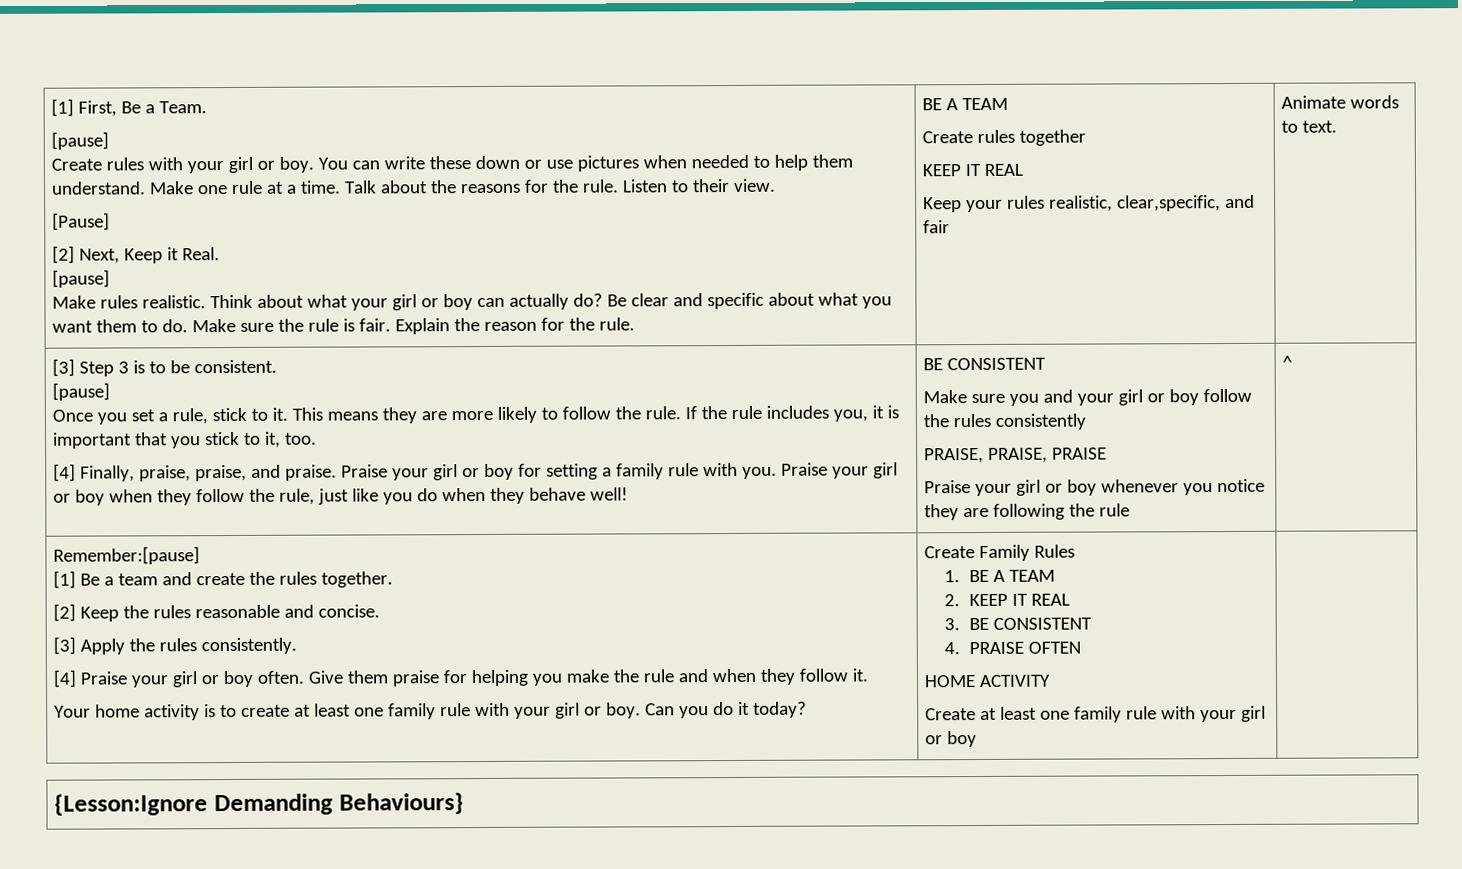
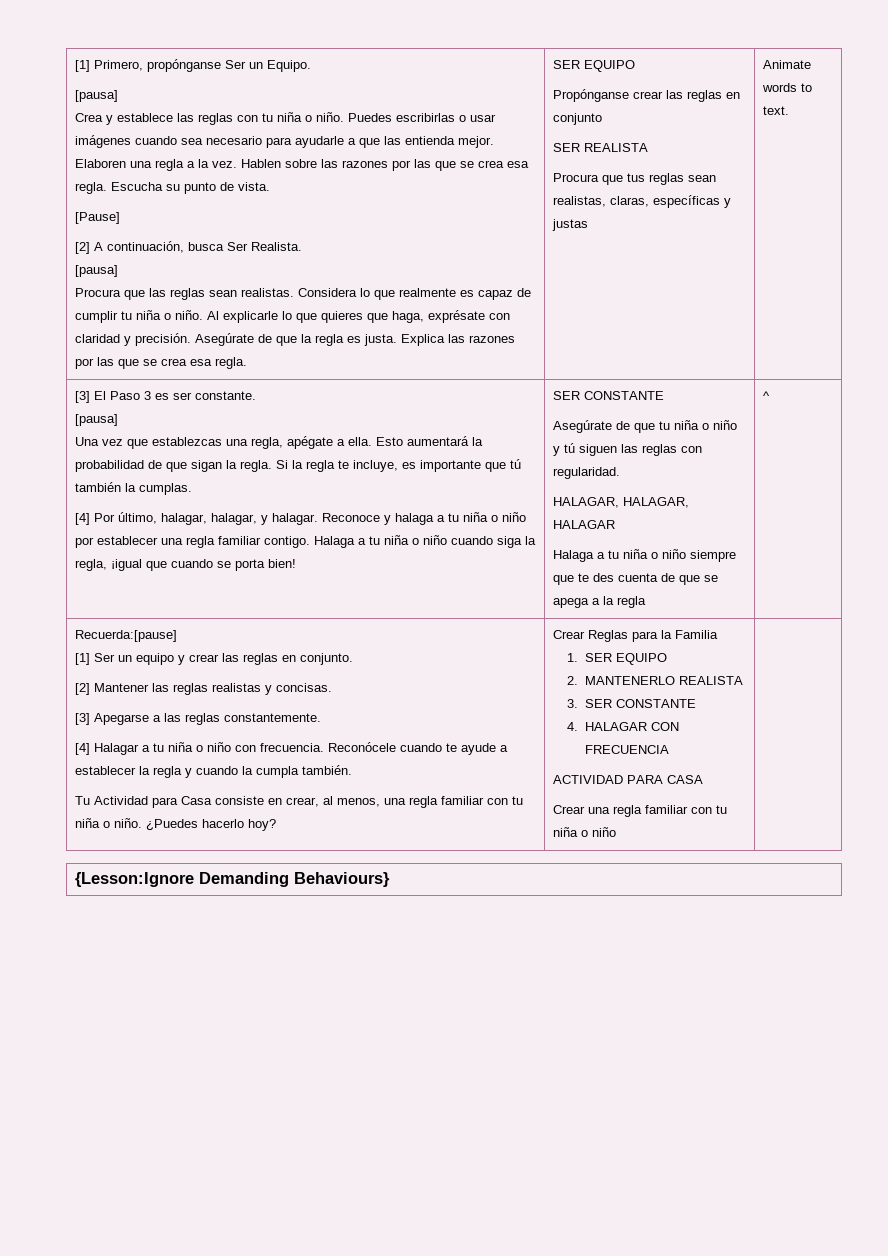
- [1] First, Be a Team.
- [pause]
- Create rules with your girl or boy. You can write these down or use pictures when needed to help them understand. Make one rule at a time. Talk about the reasons for the rule. Listen to their view.
+ [1] Primero, propónganse Ser un Equipo.
+ [pausa]
+ Crea y establece las reglas con tu niña o niño. Puedes escribirlas o usar imágenes cuando sea necesario para ayudarle a que las entienda mejor. Elaboren una regla a la vez. Hablen sobre las razones por las que se crea esa regla. Escucha su punto de vista.
  [Pause]
- [2] Next, Keep it Real.
- [pause]
- Make rules realistic. Think about what your girl or boy can actually do? Be clear and specific about what you want them to do. Make sure the rule is fair. Explain the reason for the rule. | BE A TEAM
- Create rules together
- KEEP IT REAL
- Keep your rules realistic, clear,specific, and fair
+ [2] A continuación, busca Ser Realista.
+ [pausa]
+ Procura que las reglas sean realistas. Considera lo que realmente es capaz de cumplir tu niña o niño. Al explicarle lo que quieres que haga, exprésate con claridad y precisión. Asegúrate de que la regla es justa. Explica las razones por las que se crea esa regla. | SER EQUIPO
+ Propónganse crear las reglas en conjunto
+ SER REALISTA
+ Procura que tus reglas sean realistas, claras, específicas y justas
- [3] Step 3 is to be consistent.
- [pause]
- Once you set a rule, stick to it. This means they are more likely to follow the rule. If the rule includes you, it is important that you stick to it, too.
- [4] Finally, praise, praise, and praise. Praise your girl or boy for setting a family rule with you. Praise your girl or boy when they follow the rule, just like you do when they behave well! | BE CONSISTENT
- Make sure you and your girl or boy follow the rules consistently
- PRAISE, PRAISE, PRAISE
- Praise your girl or boy whenever you notice they are following the rule
+ [3] El Paso 3 es ser constante.
+ [pausa]
+ Una vez que establezcas una regla, apégate a ella. Esto aumentará la probabilidad de que sigan la regla. Si la regla te incluye, es importante que tú también la cumplas.
+ [4] Por último, halagar, halagar, y halagar. Reconoce y halaga a tu niña o niño por establecer una regla familiar contigo. Halaga a tu niña o niño cuando siga la regla, ¡igual que cuando se porta bien! | SER CONSTANTE
+ Asegúrate de que tu niña o niño y tú siguen las reglas con regularidad.
+ HALAGAR, HALAGAR, HALAGAR
+ Halaga a tu niña o niño siempre que te des cuenta de que se apega a la regla
- Remember:[pause]
- [1] Be a team and create the rules together.
- [2] Keep the rules reasonable and concise.
- [3] Apply the rules consistently.
- [4] Praise your girl or boy often. Give them praise for helping you make the rule and when they follow it.
- Your home activity is to create at least one family rule with your girl or boy. Can you do it today? | Create Family Rules
- 1. BE A TEAM
- 2. KEEP IT REAL
+ Recuerda:[pause]
+ [1] Ser un equipo y crear las reglas en conjunto.
+ [2] Mantener las reglas realistas y concisas.
+ [3] Apegarse a las reglas constantemente.
+ [4] Halagar a tu niña o niño con frecuencia. Reconócele cuando te ayude a establecer la regla y cuando la cumpla también.
+ Tu Actividad para Casa consiste en crear, al menos, una regla familiar con tu niña o niño. ¿Puedes hacerlo hoy? | Crear Reglas para la Familia
+ 1. SER EQUIPO
+ 2. MANTENERLO REALISTA
- 3. BE CONSISTENT
+ 3. SER CONSTANTE
- 4. PRAISE OFTEN
- HOME ACTIVITY
- Create at least one family rule with your girl or boy
+ 4. HALAGAR CON FRECUENCIA
+ ACTIVIDAD PARA CASA
+ Crear una regla familiar con tu niña o niño

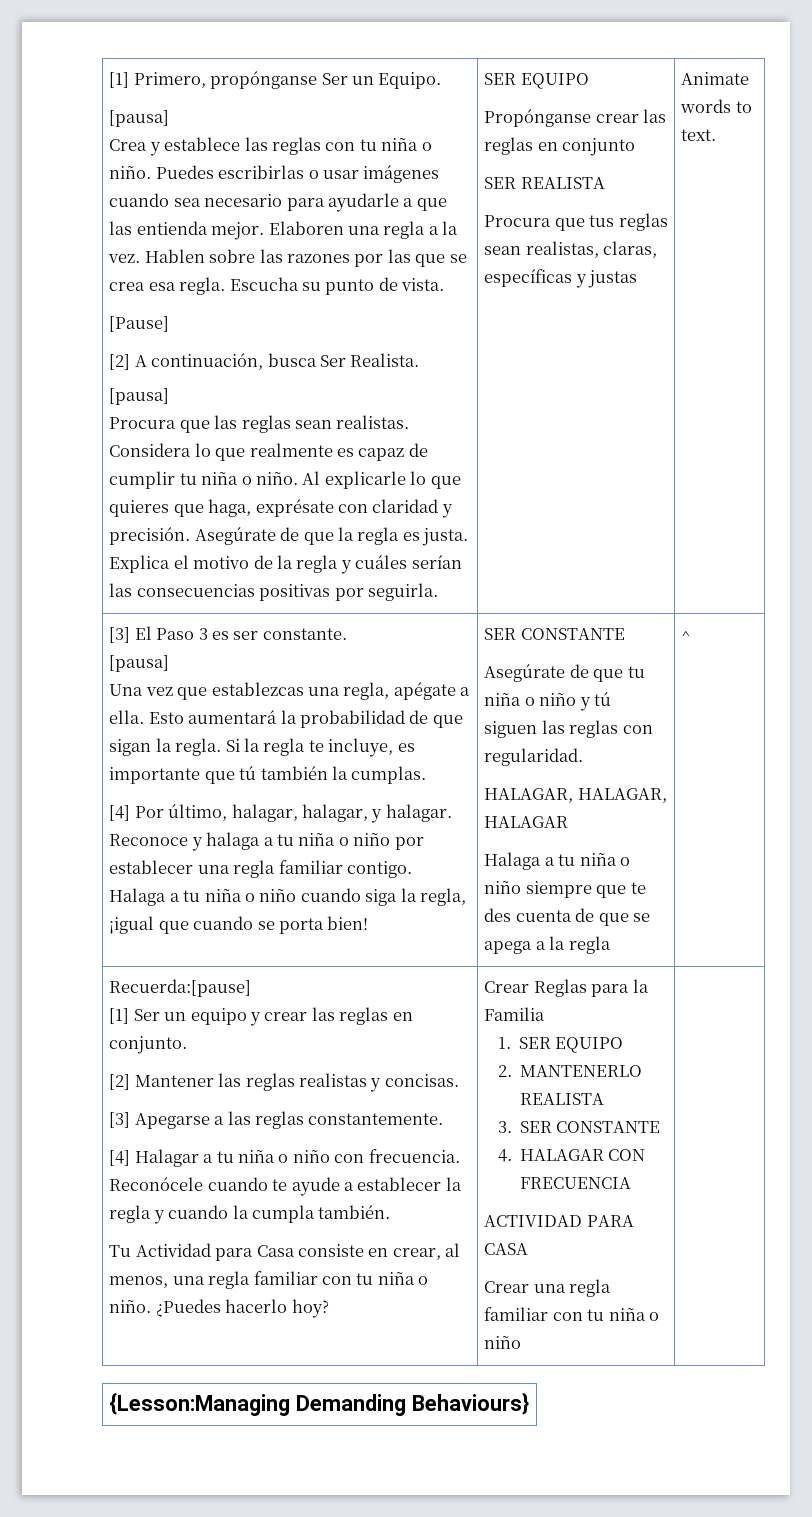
- Explica las razones por las que se crea esa regla.
+ Explica el motivo de la regla y cuáles serían las consecuencias positivas por seguirla.
- {Lesson:Ignore Demanding Behaviours}
+ {Lesson:Managing Demanding Behaviours}

